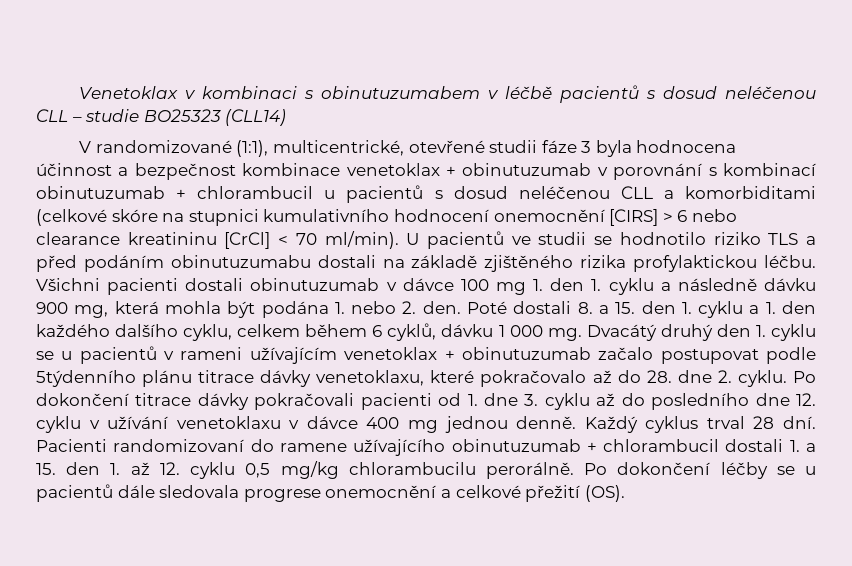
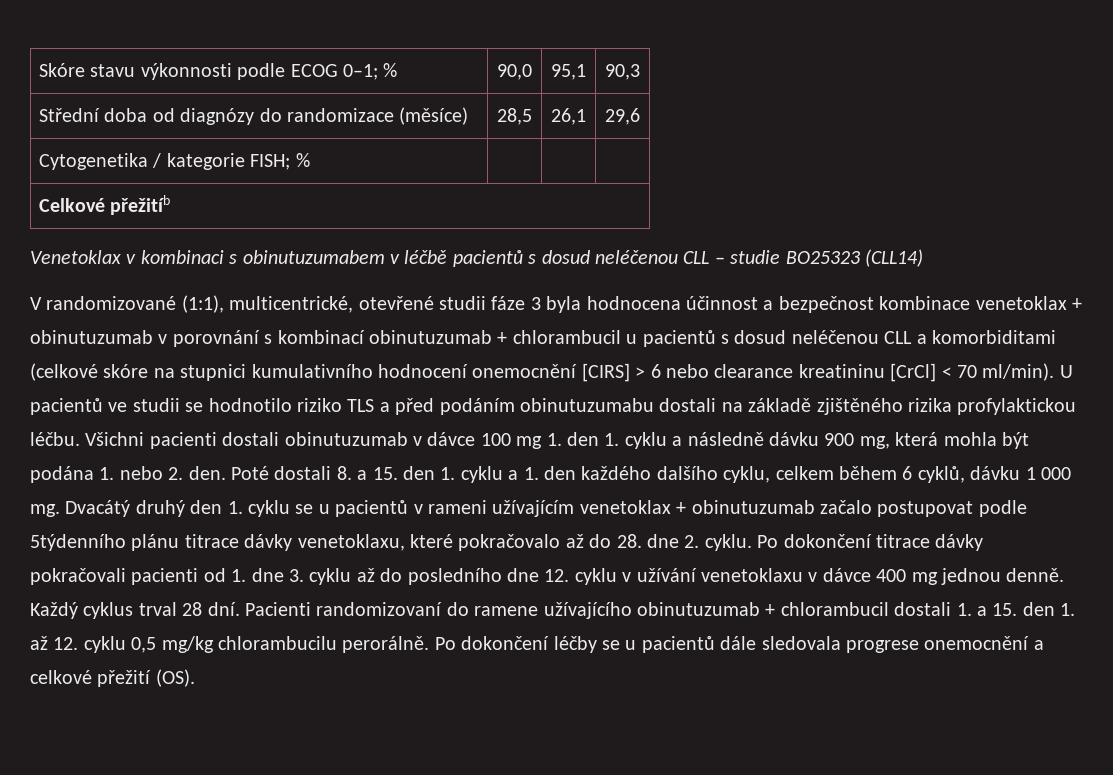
+ Skóre stavu výkonnosti podle ECOG 0–1; % | 90,0 | 95,1 | 90,3
+ Střední doba od diagnózy do randomizace (měsíce) | 28,5 | 26,1 | 29,6
+ Cytogenetika / kategorie FISH; % | | |
+ Celkové přežitíb

